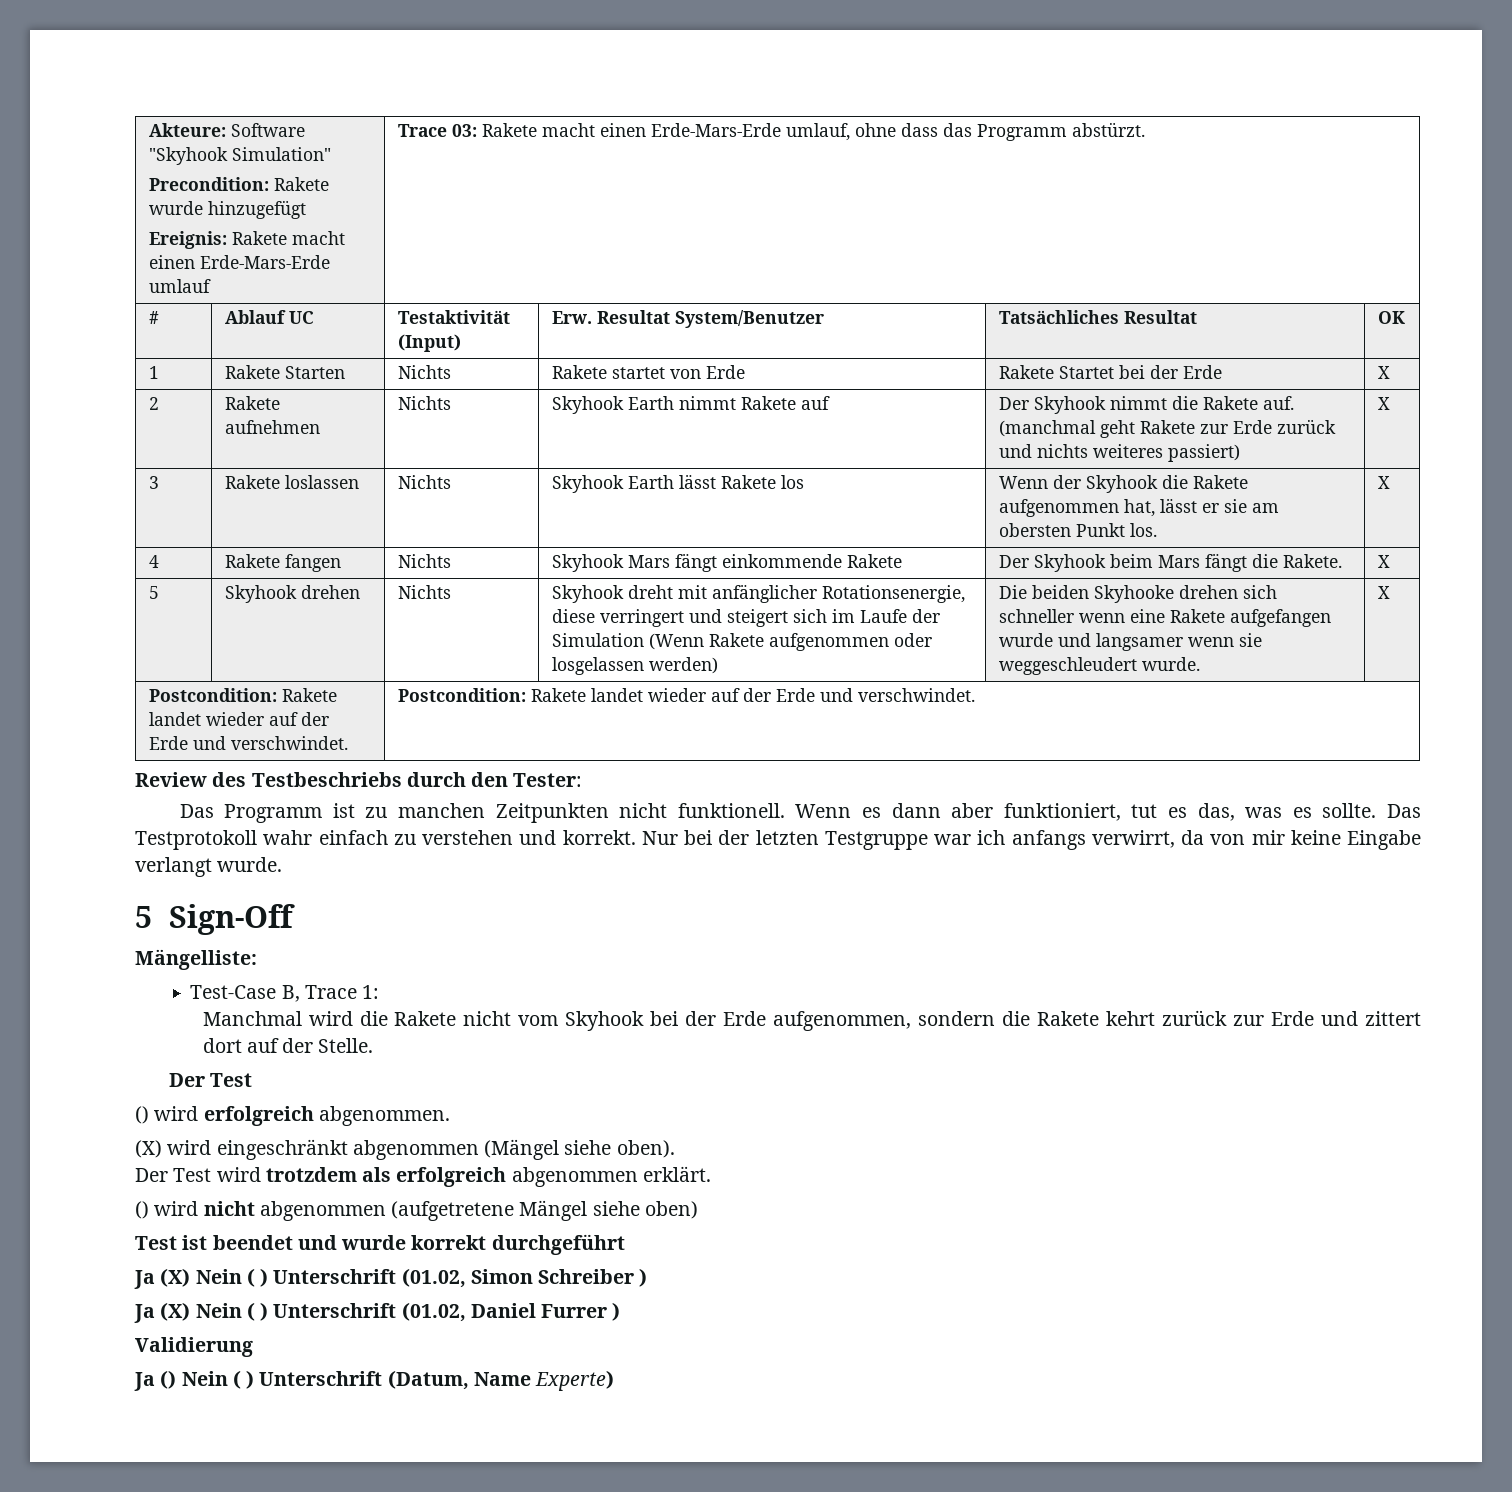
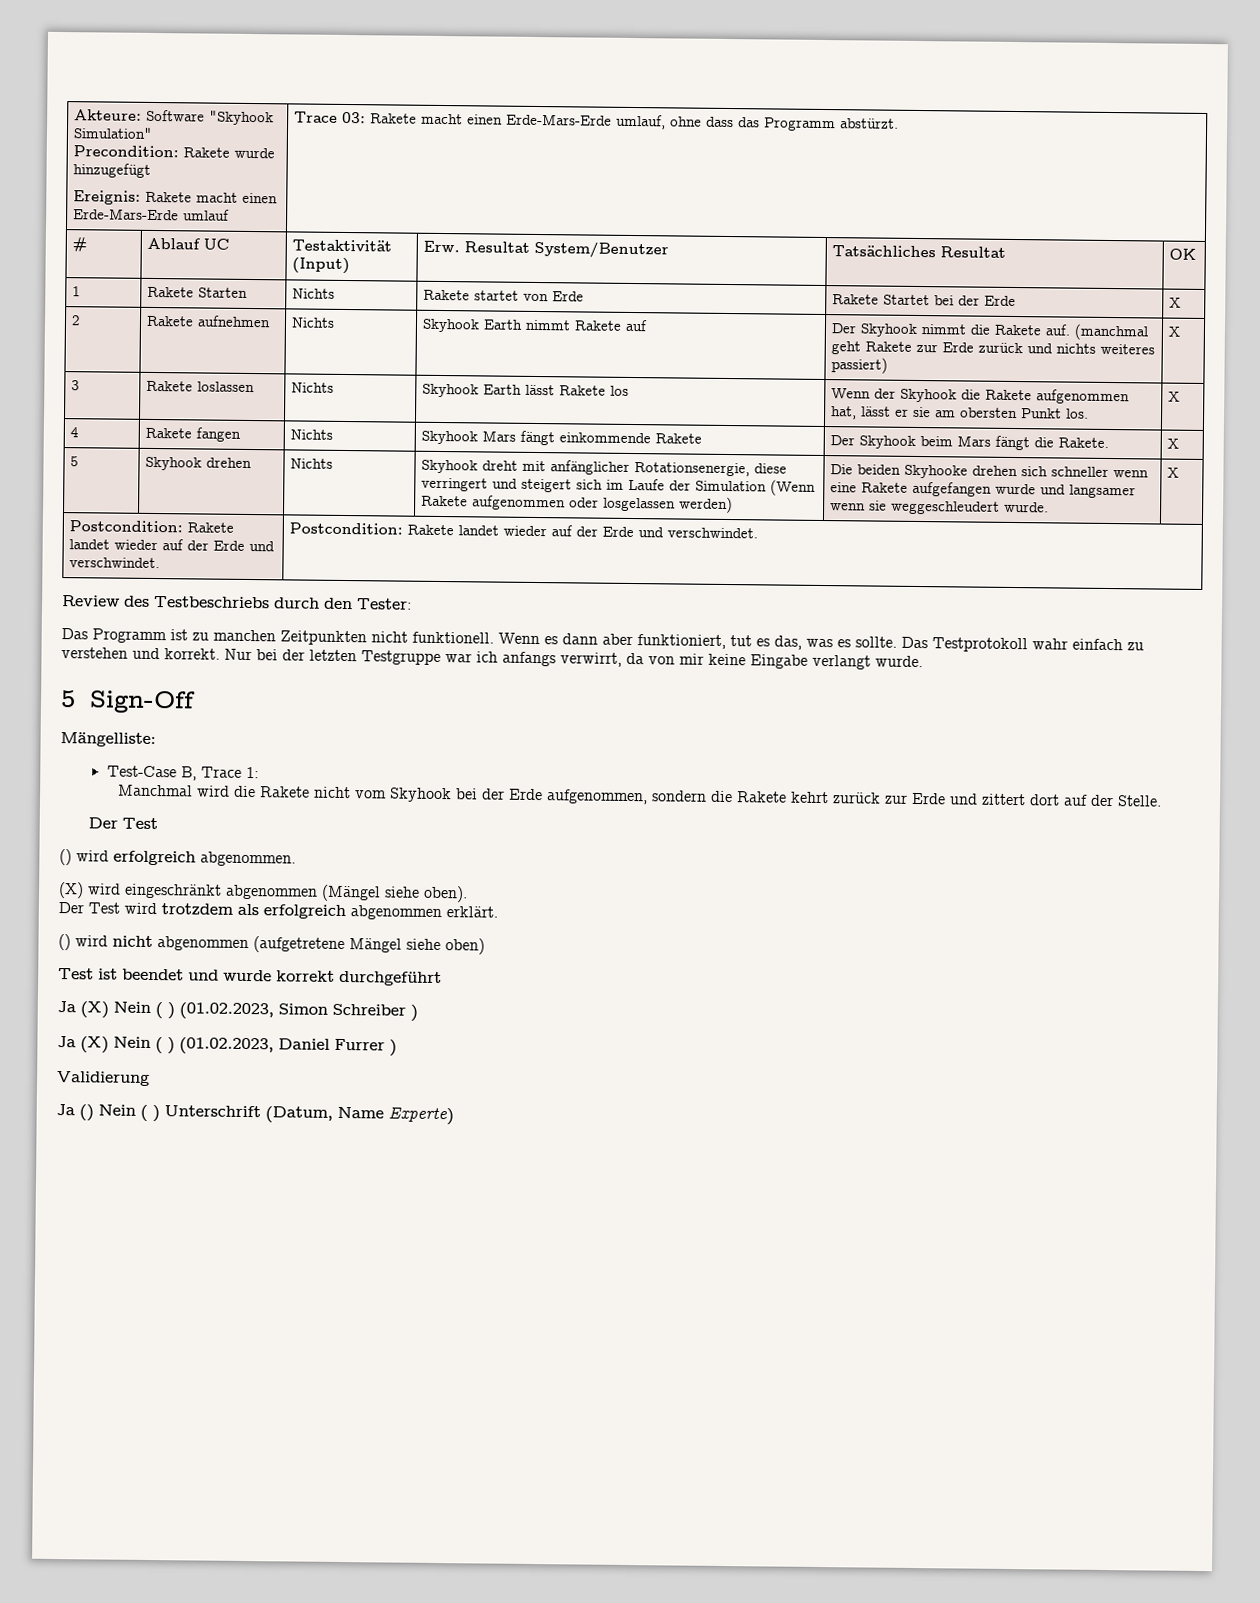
- Ja (X) Nein ( ) Unterschrift (01.02, Simon Schreiber )
+ Ja (X) Nein ( ) (01.02.2023, Simon Schreiber )
- Ja (X) Nein ( ) Unterschrift (01.02, Daniel Furrer )
+ Ja (X) Nein ( ) (01.02.2023, Daniel Furrer )

